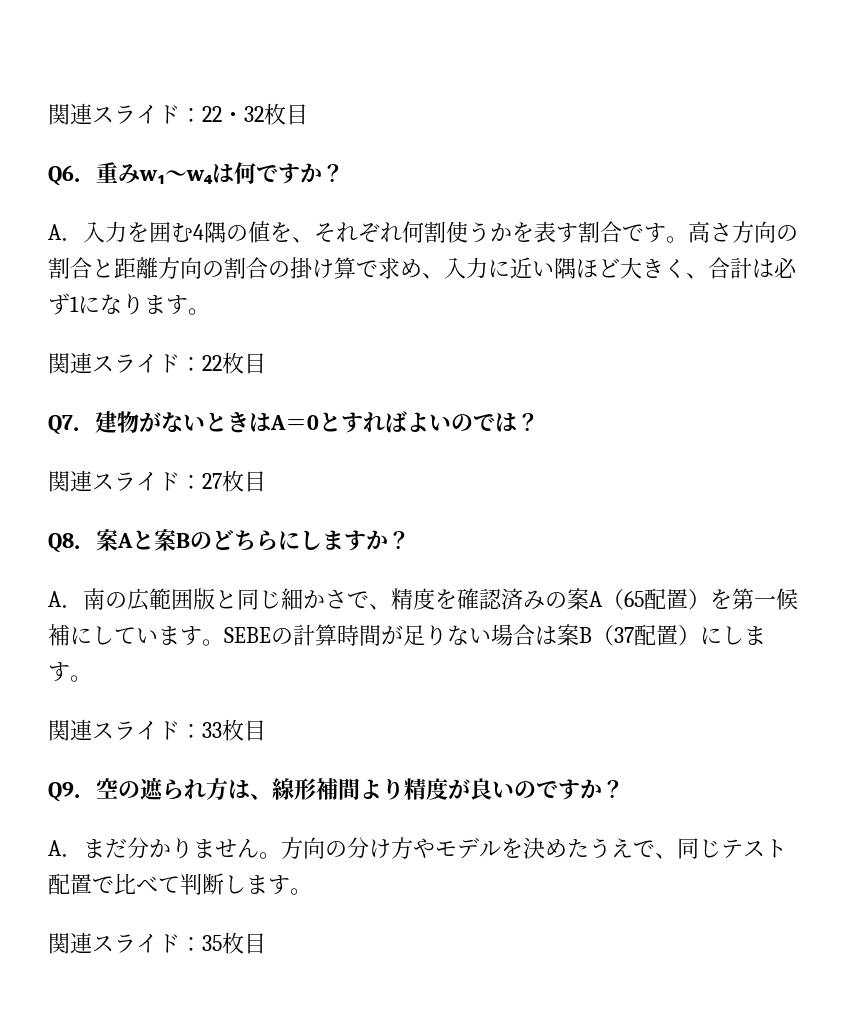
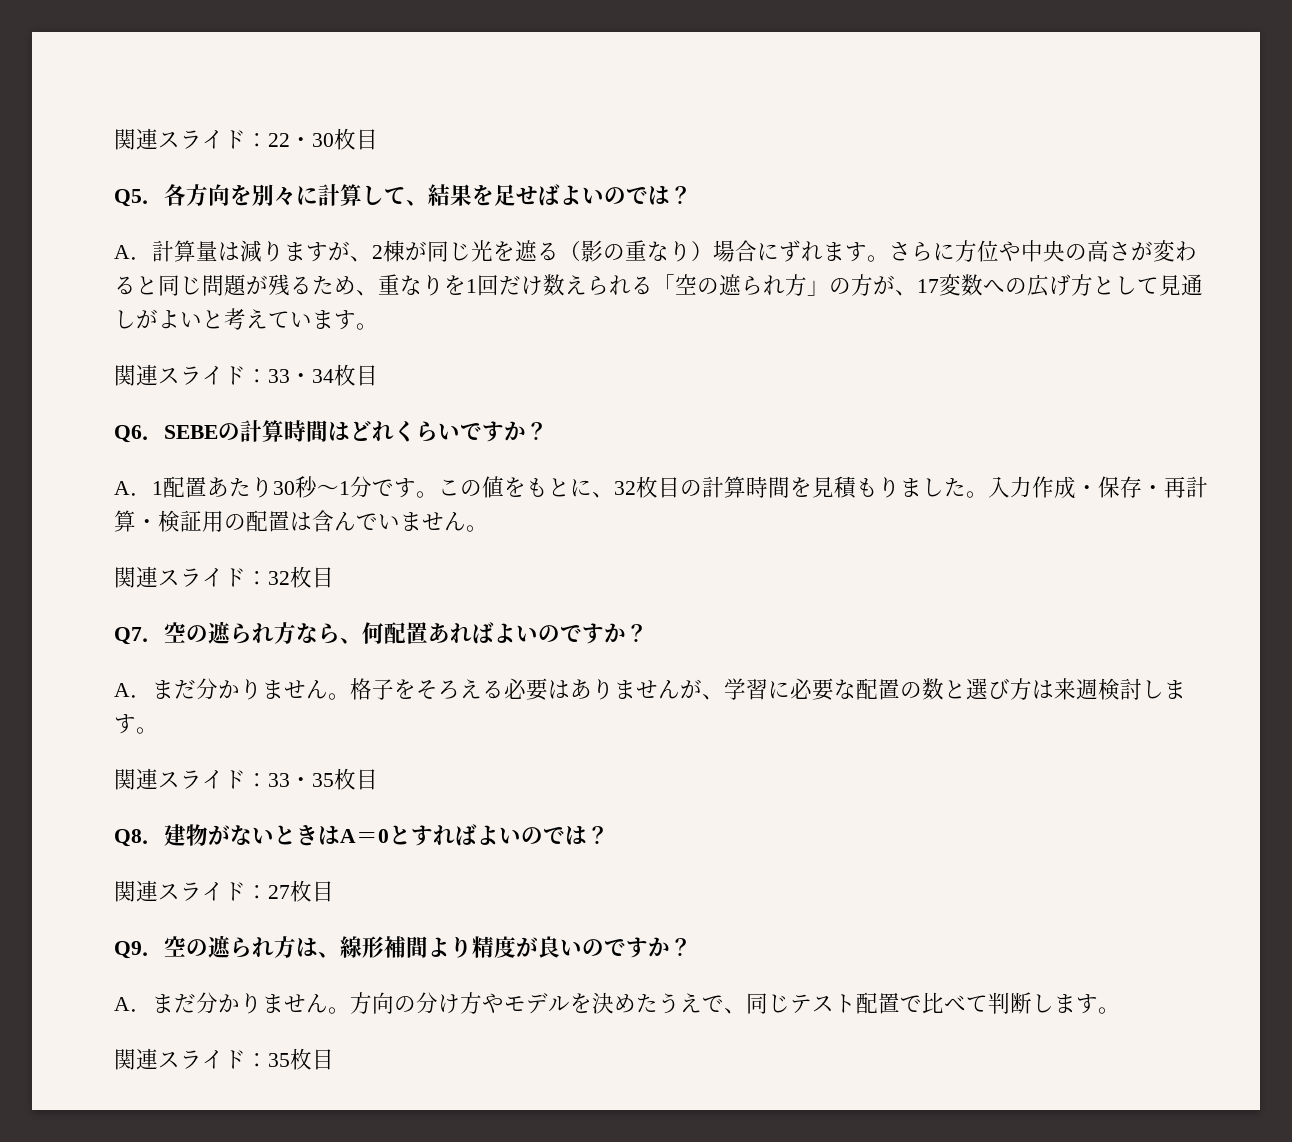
- 関連スライド：22・32枚目
- Q6．重みw₁〜w₄は何ですか？
- A．入力を囲む4隅の値を、それぞれ何割使うかを表す割合です。高さ方向の割合と距離方向の割合の掛け算で求め、入力に近い隅ほど大きく、合計は必ず1になります。
- 関連スライド：22枚目
- Q7．建物がないときはA＝0とすればよいのでは？
+ 関連スライド：22・30枚目
+ Q5．各方向を別々に計算して、結果を足せばよいのでは？
+ A．計算量は減りますが、2棟が同じ光を遮る（影の重なり）場合にずれます。さらに方位や中央の高さが変わると同じ問題が残るため、重なりを1回だけ数えられる「空の遮られ方」の方が、17変数への広げ方として見通しがよいと考えています。
+ 関連スライド：33・34枚目
+ Q6．SEBEの計算時間はどれくらいですか？
+ A．1配置あたり30秒〜1分です。この値をもとに、32枚目の計算時間を見積もりました。入力作成・保存・再計算・検証用の配置は含んでいません。
+ 関連スライド：32枚目
+ Q7．空の遮られ方なら、何配置あればよいのですか？
+ A．まだ分かりません。格子をそろえる必要はありませんが、学習に必要な配置の数と選び方は来週検討します。
+ 関連スライド：33・35枚目
+ Q8．建物がないときはA＝0とすればよいのでは？
- Q8．案Aと案Bのどちらにしますか？
- A．南の広範囲版と同じ細かさで、精度を確認済みの案A（65配置）を第一候補にしています。SEBEの計算時間が足りない場合は案B（37配置）にします。
- 関連スライド：33枚目

